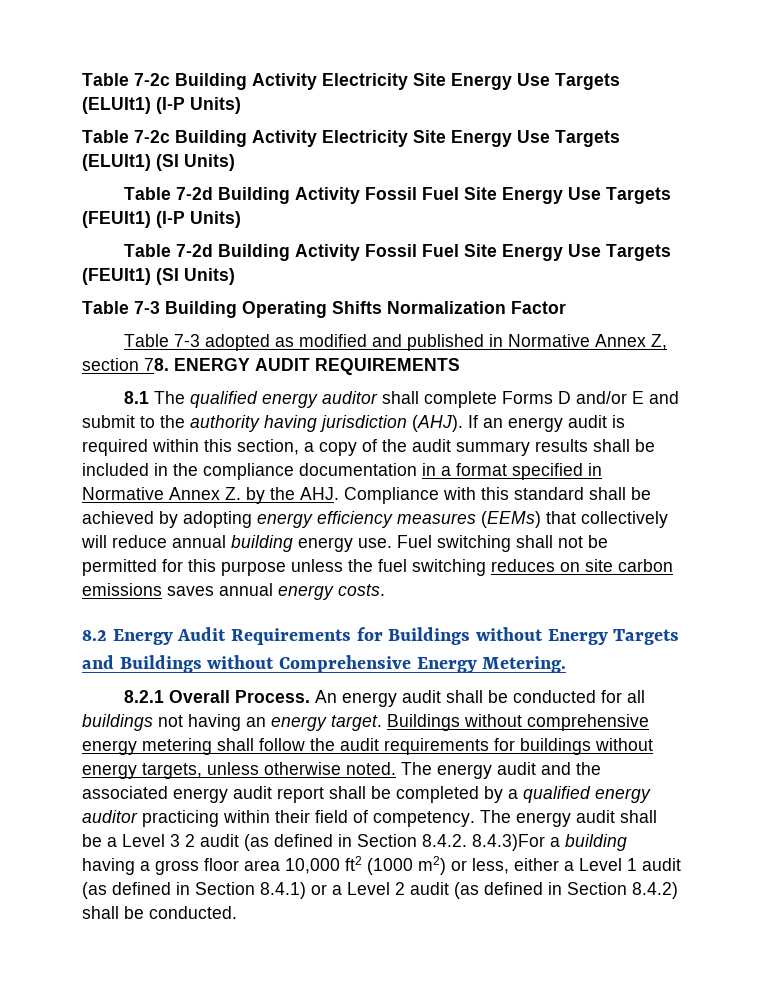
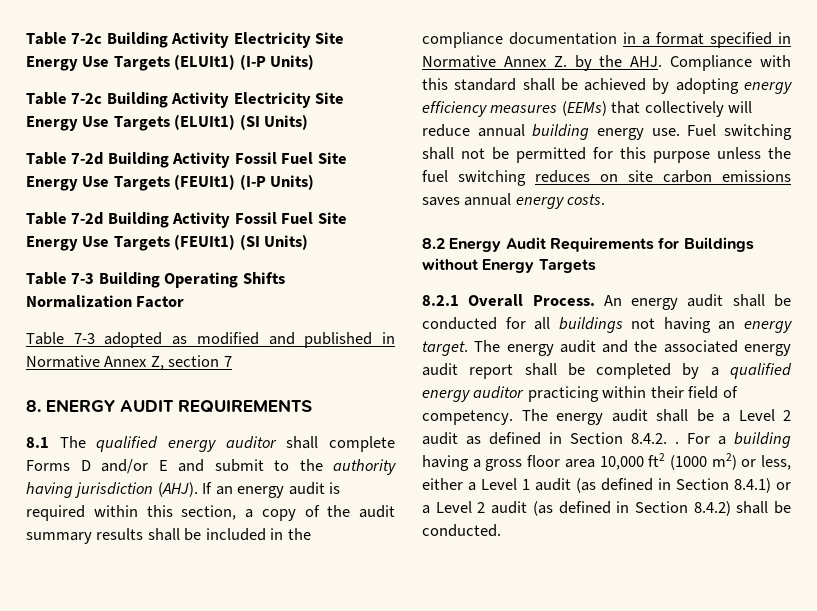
- Table 7-3 adopted as modified and published in Normative Annex Z, section 78. ENERGY AUDIT REQUIREMENTS
+ Table 7-3 adopted as modified and published in Normative Annex Z, section 7
+ 8. ENERGY AUDIT REQUIREMENTS
- 8.2 Energy Audit Requirements for Buildings without Energy Targets and Buildings without Comprehensive Energy Metering.
+ 8.2 Energy Audit Requirements for Buildings without Energy Targets
- Buildings without comprehensive energy metering shall follow the audit requirements for buildings without energy targets, unless otherwise noted.
- The energy audit shall be a Level 3 2 audit (as defined in Section 8.4.2. 8.4.3)For a building having a gross floor area 10,000 ft2 (1000 m2) or less, either a Level 1 audit (as defined in Section 8.4.1) or a Level 2 audit (as defined in Section 8.4.2) shall be conducted.
+ The energy audit shall be a Level 2 audit as defined in Section 8.4.2. . For a building having a gross floor area 10,000 ft2 (1000 m2) or less, either a Level 1 audit (as defined in Section 8.4.1) or a Level 2 audit (as defined in Section 8.4.2) shall be conducted.

